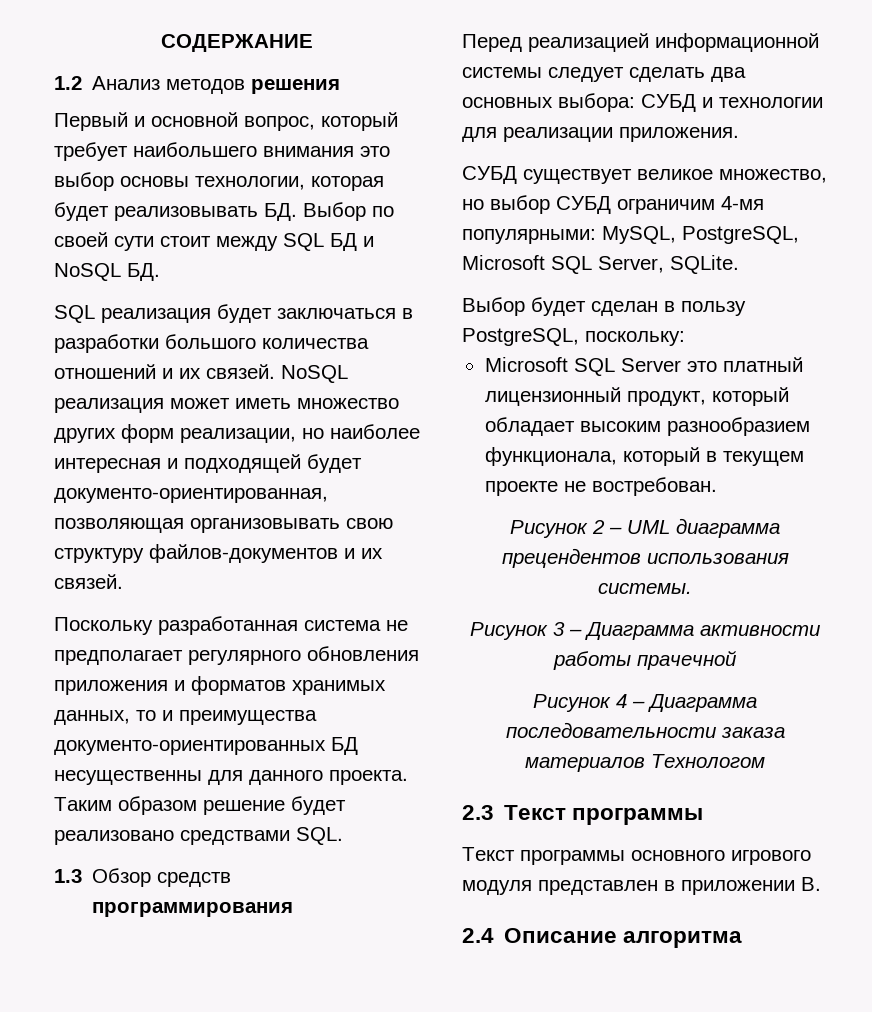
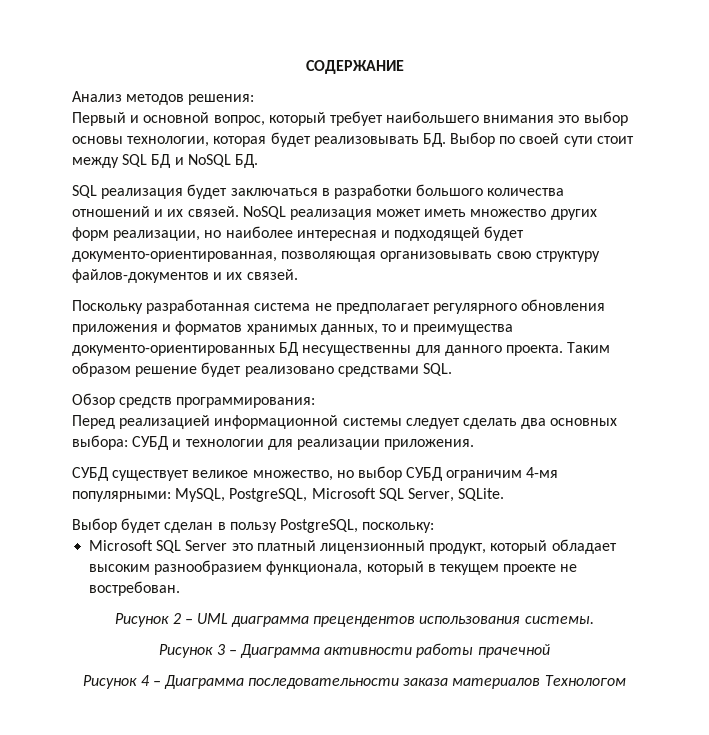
- 1.2 Анализ методов решения
+ Анализ методов решения:
- 1.3 Обзор средств программирования
+ Обзор средств программирования:
- 2.3 Текст программы
- Текст программы основного игрового модуля представлен в приложении В.
- 2.4 Описание алгоритма

